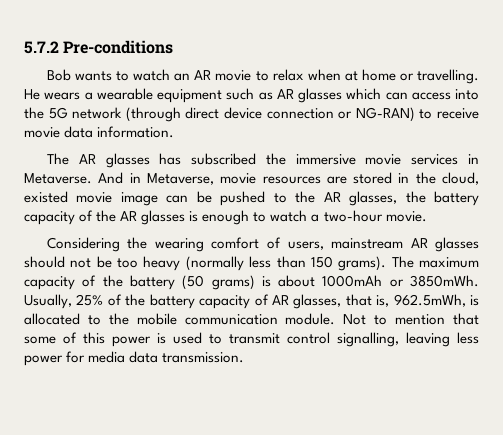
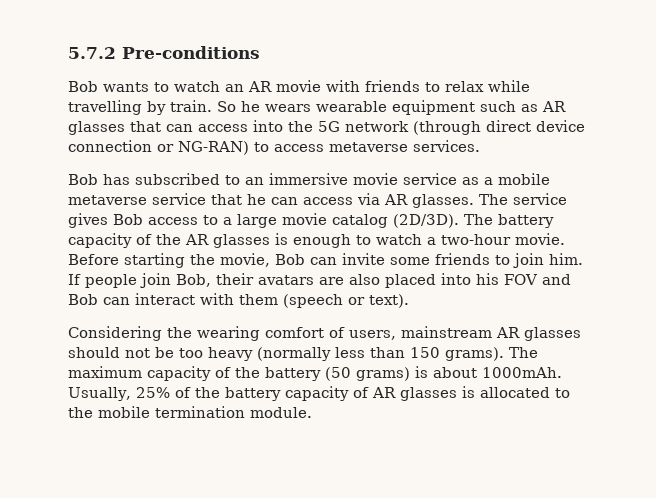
- Bob wants to watch an AR movie to relax when at home or travelling. He wears a wearable equipment such as AR glasses which can access into the 5G network (through direct device connection or NG-RAN) to receive movie data information.
- The AR glasses has subscribed the immersive movie services in Metaverse. And in Metaverse, movie resources are stored in the cloud, existed movie image can be pushed to the AR glasses, the battery capacity of the AR glasses is enough to watch a two-hour movie.
+ Bob wants to watch an AR movie with friends to relax while travelling by train. So he wears wearable equipment such as AR glasses that can access into the 5G network (through direct device connection or NG-RAN) to access metaverse services.
+ Bob has subscribed to an immersive movie service as a mobile metaverse service that he can access via AR glasses. The service gives Bob access to a large movie catalog (2D/3D). The battery capacity of the AR glasses is enough to watch a two-hour movie. Before starting the movie, Bob can invite some friends to join him. If people join Bob, their avatars are also placed into his FOV and Bob can interact with them (speech or text).
- The maximum capacity of the battery (50 grams) is about 1000mAh or 3850mWh.
+ The maximum capacity of the battery (50 grams) is about 1000mAh.
- Usually, 25% of the battery capacity of AR glasses, that is, 962.5mWh, is allocated to the mobile communication module. Not to mention that some of this power is used to transmit control signalling, leaving less power for media data transmission.
+ Usually, 25% of the battery capacity of AR glasses is allocated to the mobile termination module.

